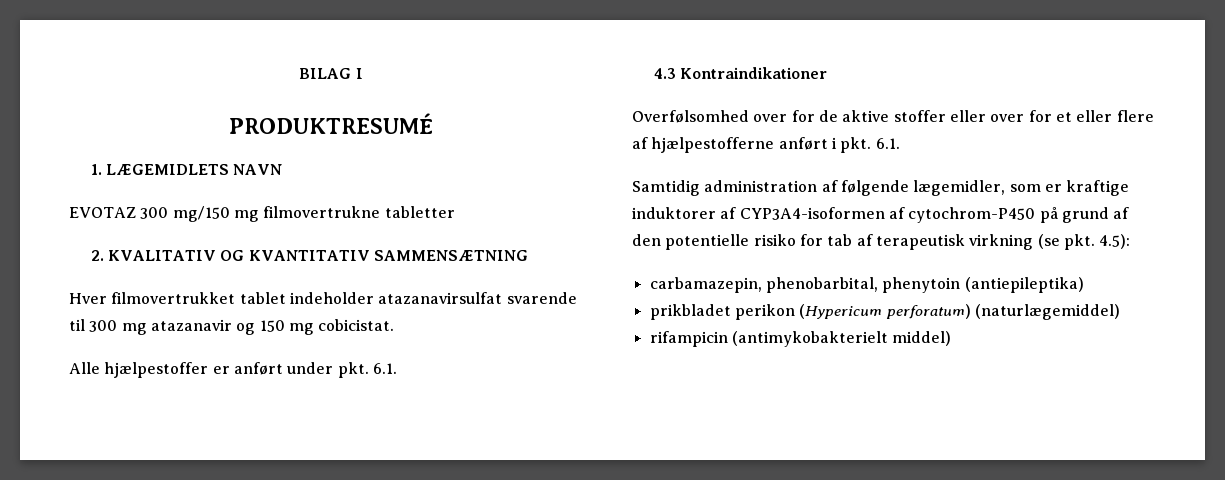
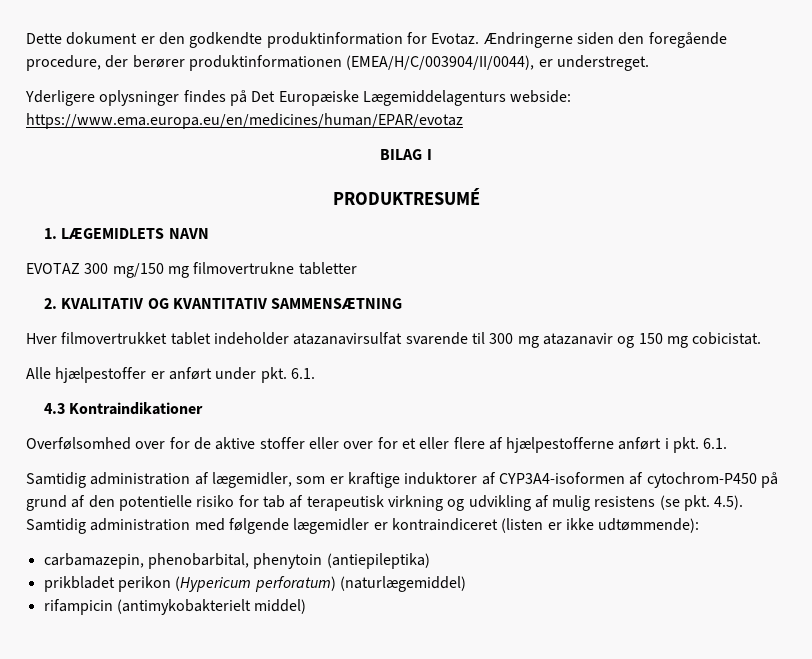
+ Dette dokument er den godkendte produktinformation for Evotaz. Ændringerne siden den foregående procedure, der berører produktinformationen (EMEA/H/C/003904/II/0044), er understreget.
+ Yderligere oplysninger findes på Det Europæiske Lægemiddelagenturs webside: https://www.ema.europa.eu/en/medicines/human/EPAR/evotaz
- Samtidig administration af følgende lægemidler, som er kraftige induktorer af CYP3A4-isoformen af cytochrom-P450 på grund af den potentielle risiko for tab af terapeutisk virkning (se pkt. 4.5):
+ Samtidig administration af lægemidler, som er kraftige induktorer af CYP3A4-isoformen af cytochrom-P450 på grund af den potentielle risiko for tab af terapeutisk virkning og udvikling af mulig resistens (se pkt. 4.5). Samtidig administration med følgende lægemidler er kontraindiceret (listen er ikke udtømmende):

